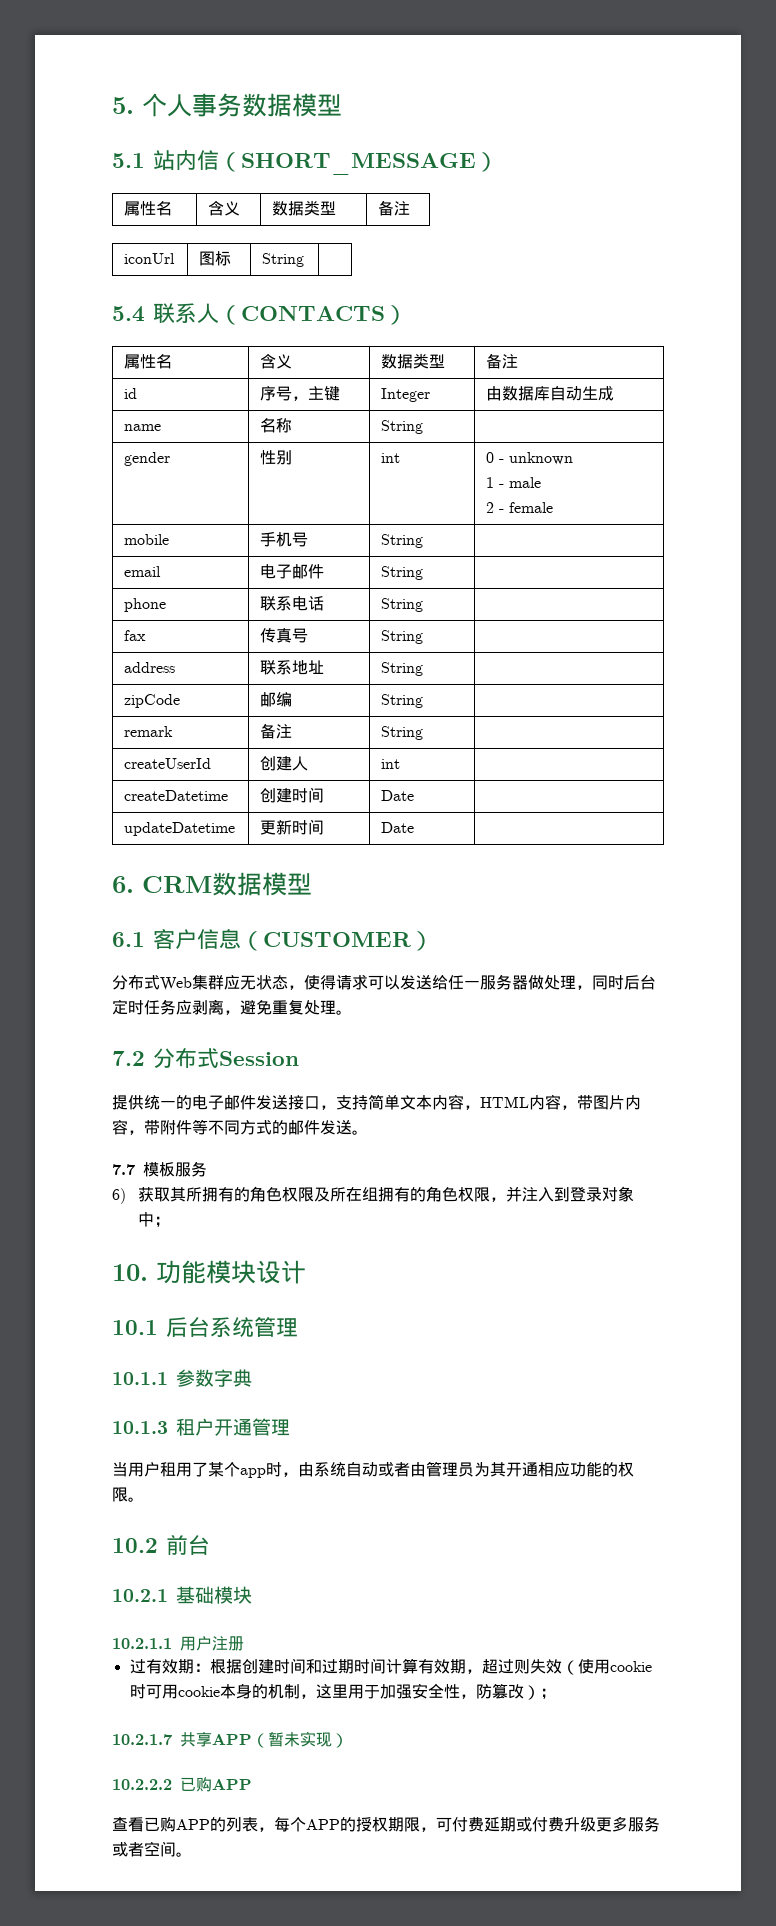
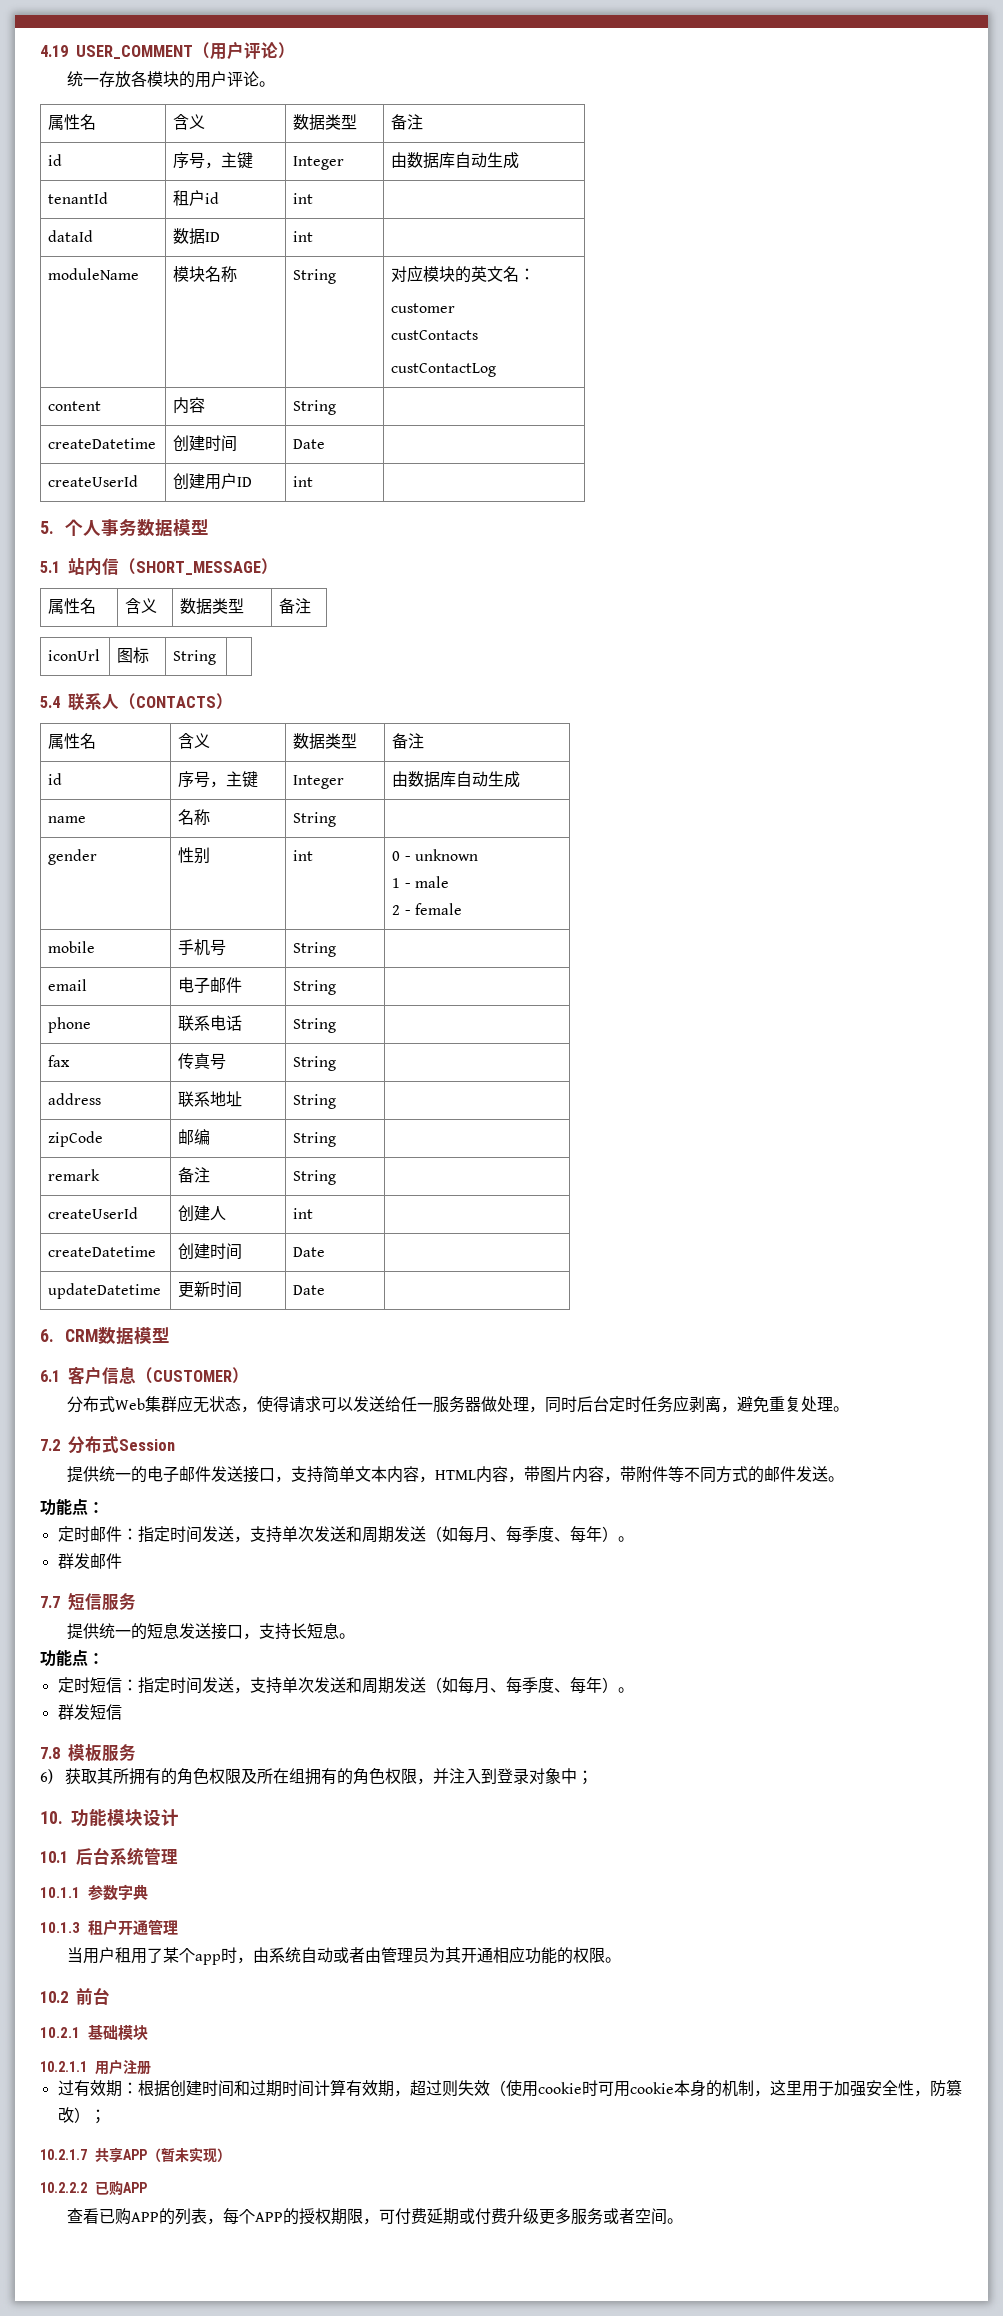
+ 4.19 USER_COMMENT（用户评论）
+ 统一存放各模块的用户评论。
+ 属性名 | 含义 | 数据类型 | 备注
+ id | 序号，主键 | Integer | 由数据库自动生成
+ tenantId | 租户id | int |
+ dataId | 数据ID | int |
+ moduleName | 模块名称 | String | 对应模块的英文名：
+ customer
+ custContacts
+ custContactLog
+ content | 内容 | String |
+ createDatetime | 创建时间 | Date |
+ createUserId | 创建用户ID | int |
  提供统一的电子邮件发送接口，支持简单文本内容，HTML内容，带图片内容，带附件等不同方式的邮件发送。
- 7.7模板服务
+ 功能点：
+ 定时邮件：指定时间发送，支持单次发送和周期发送（如每月、每季度、每年）。
+ 群发邮件
+ 7.7短信服务
+ 提供统一的短息发送接口，支持长短息。
+ 功能点：
+ 定时短信：指定时间发送，支持单次发送和周期发送（如每月、每季度、每年）。
+ 群发短信
+ 7.8模板服务

